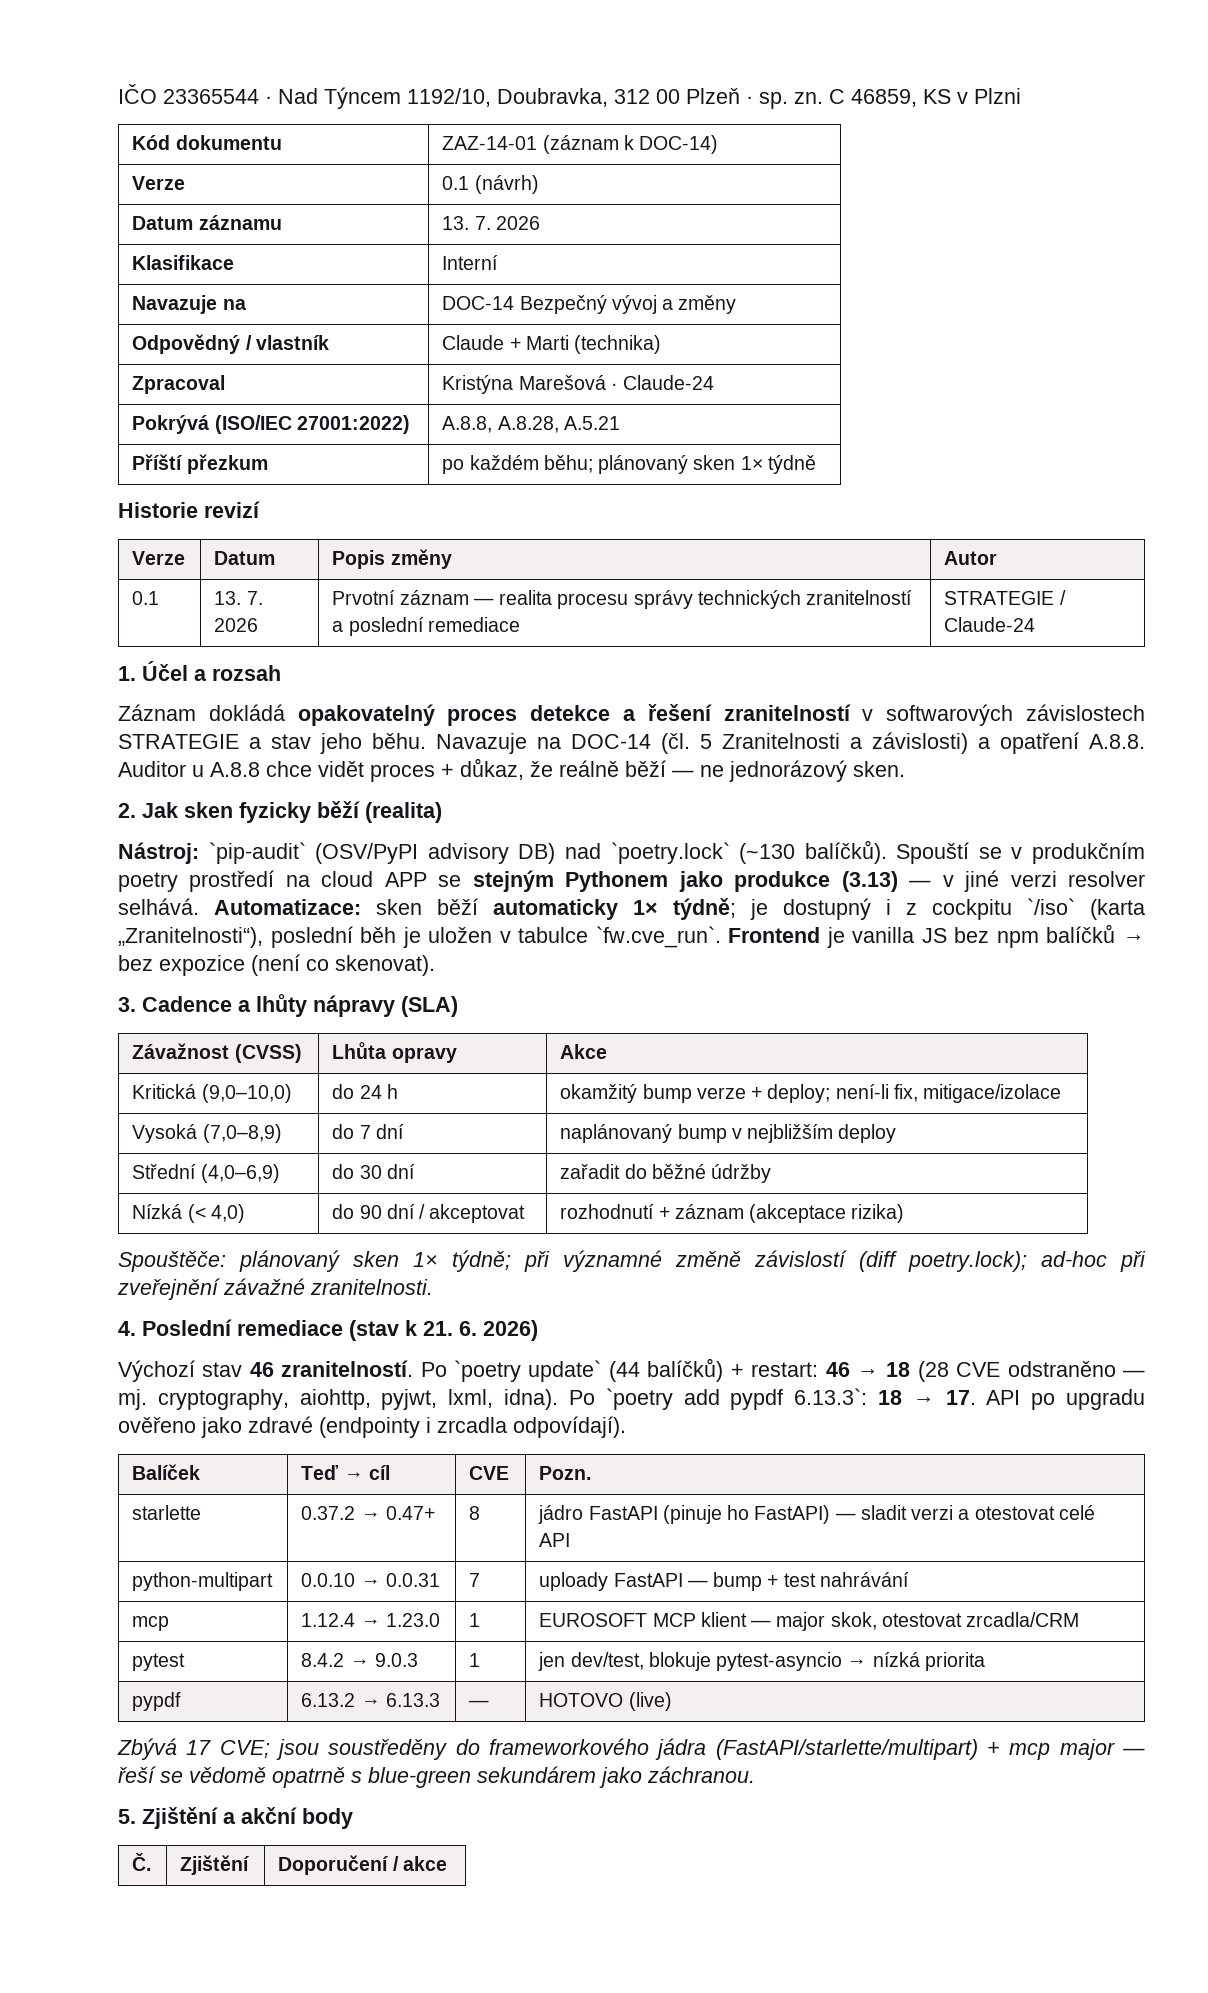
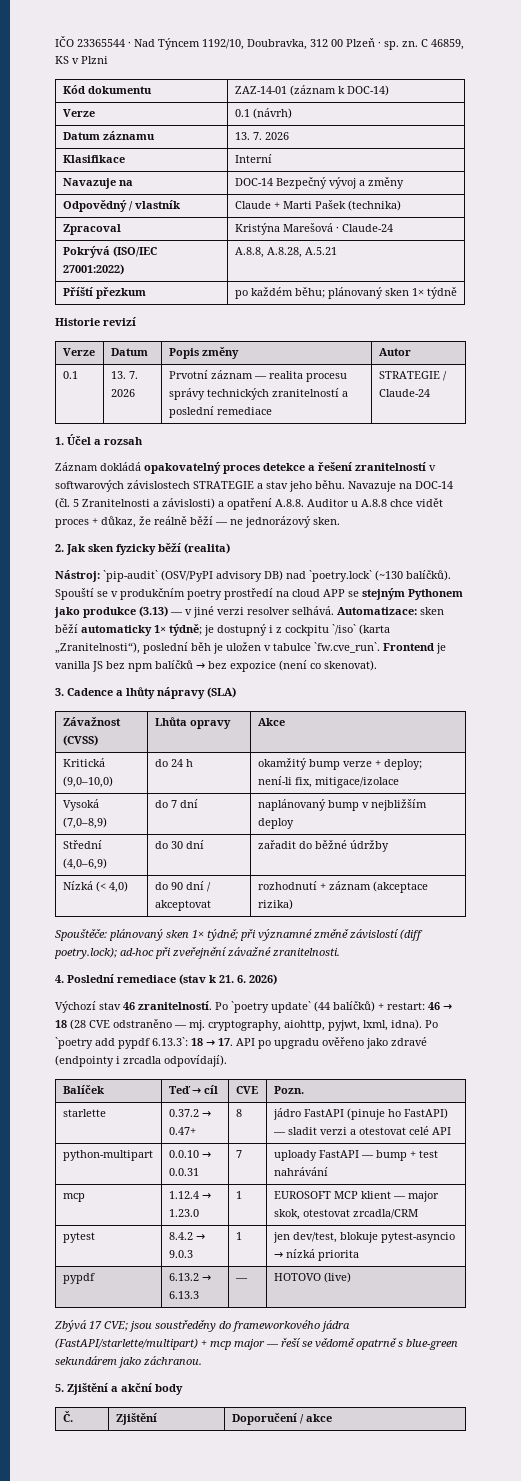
- Odpovědný / vlastník | Claude + Marti (technika)
+ Odpovědný / vlastník | Claude + Marti Pašek (technika)

